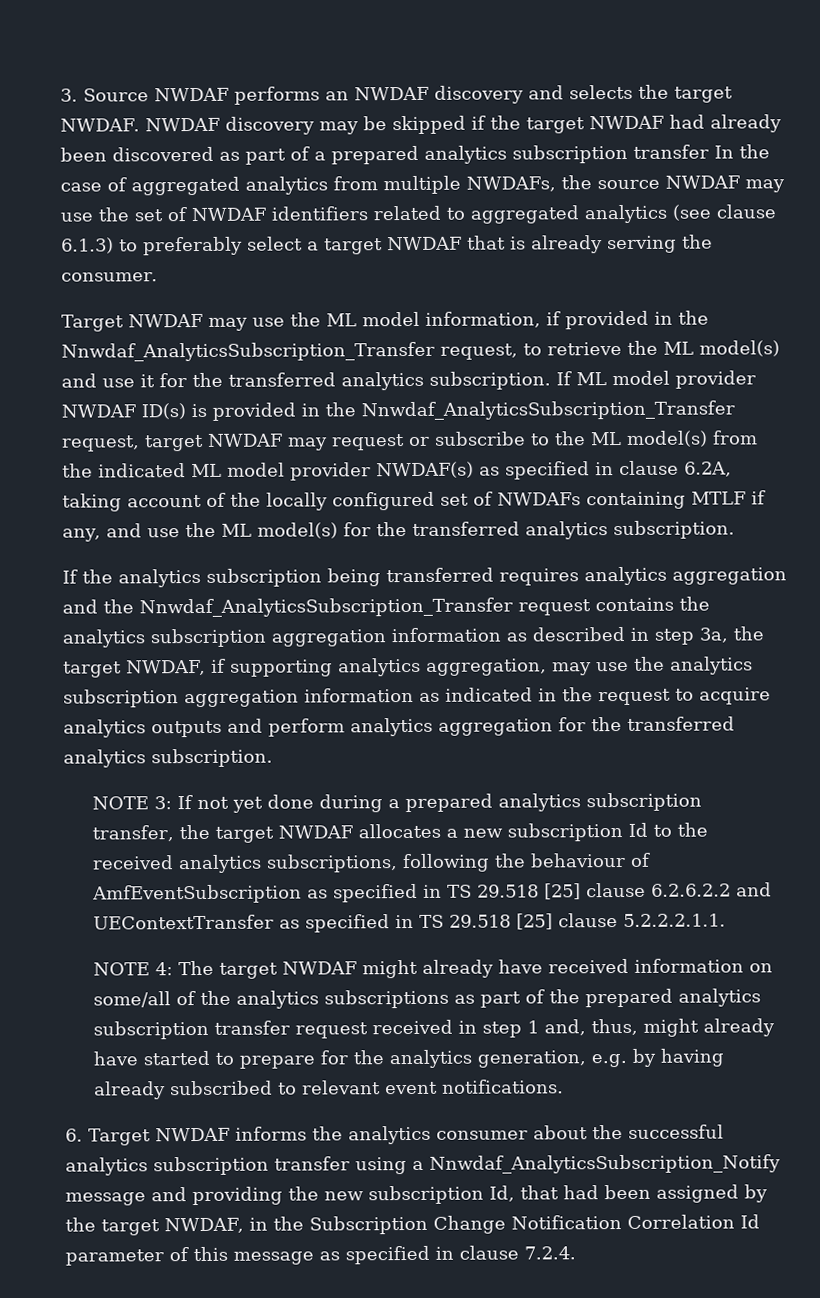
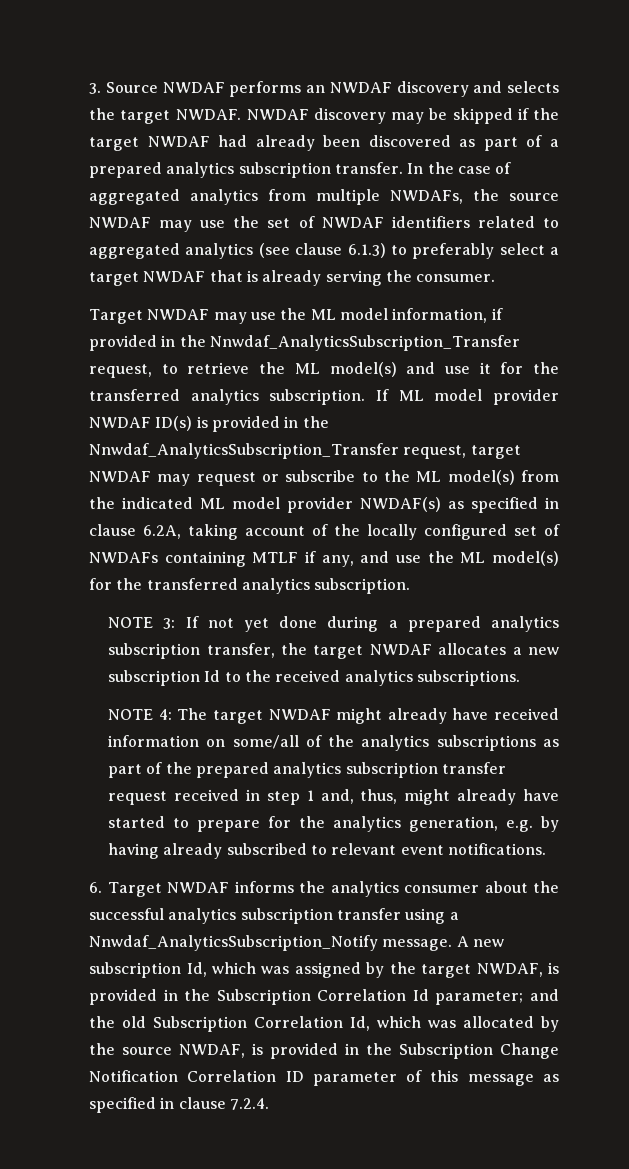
- NWDAF discovery may be skipped if the target NWDAF had already been discovered as part of a prepared analytics subscription transfer In the case of aggregated analytics from multiple NWDAFs, the source NWDAF may use the set of NWDAF identifiers related to aggregated analytics (see clause 6.1.3) to preferably select a target NWDAF that is already serving the consumer.
+ NWDAF discovery may be skipped if the target NWDAF had already been discovered as part of a prepared analytics subscription transfer. In the case of aggregated analytics from multiple NWDAFs, the source NWDAF may use the set of NWDAF identifiers related to aggregated analytics (see clause 6.1.3) to preferably select a target NWDAF that is already serving the consumer.
- If the analytics subscription being transferred requires analytics aggregation and the Nnwdaf_AnalyticsSubscription_Transfer request contains the analytics subscription aggregation information as described in step 3a, the target NWDAF, if supporting analytics aggregation, may use the analytics subscription aggregation information as indicated in the request to acquire analytics outputs and perform analytics aggregation for the transferred analytics subscription.
- NOTE 3: If not yet done during a prepared analytics subscription transfer, the target NWDAF allocates a new subscription Id to the received analytics subscriptions, following the behaviour of AmfEventSubscription as specified in TS 29.518 [25] clause 6.2.6.2.2 and UEContextTransfer as specified in TS 29.518 [25] clause 5.2.2.2.1.1.
+ NOTE 3: If not yet done during a prepared analytics subscription transfer, the target NWDAF allocates a new subscription Id to the received analytics subscriptions.
- 6. Target NWDAF informs the analytics consumer about the successful analytics subscription transfer using a Nnwdaf_AnalyticsSubscription_Notify message and providing the new subscription Id, that had been assigned by the target NWDAF, in the Subscription Change Notification Correlation Id parameter of this message as specified in clause 7.2.4.
+ 6. Target NWDAF informs the analytics consumer about the successful analytics subscription transfer using a Nnwdaf_AnalyticsSubscription_Notify message. A new subscription Id, which was assigned by the target NWDAF, is provided in the Subscription Correlation Id parameter; and the old Subscription Correlation Id, which was allocated by the source NWDAF, is provided in the Subscription Change Notification Correlation ID parameter of this message as specified in clause 7.2.4.

